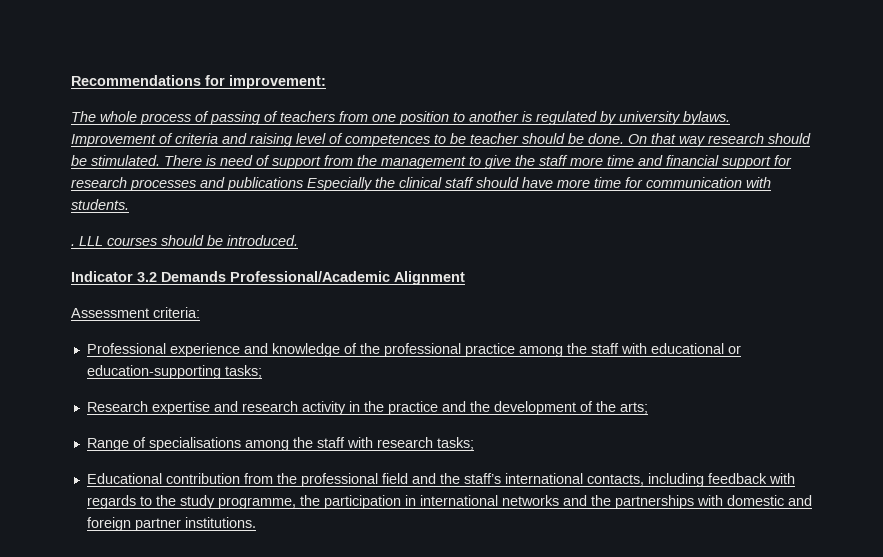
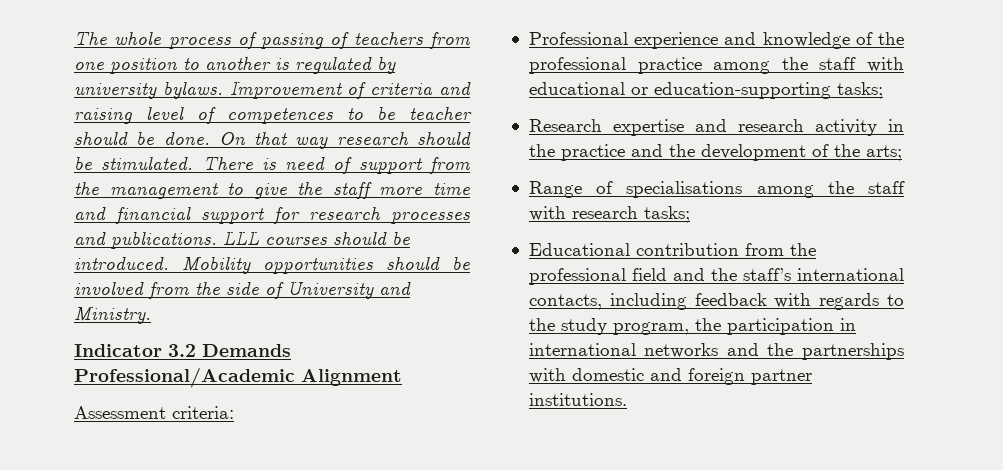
- Recommendations for improvement:
- There is need of support from the management to give the staff more time and financial support for research processes and publications Especially the clinical staff should have more time for communication with students.
- .
+ There is need of support from the management to give the staff more time and financial support for research processes and publications.
+ Mobility opportunities should be involved from the side of University and Ministry.
- Educational contribution from the professional field and the staff’s international contacts, including feedback with regards to the study programme, the participation in international networks and the partnerships with domestic and foreign partner institutions.
+ Educational contribution from the professional field and the staff’s international contacts, including feedback with regards to the study program, the participation in international networks and the partnerships with domestic and foreign partner institutions.

